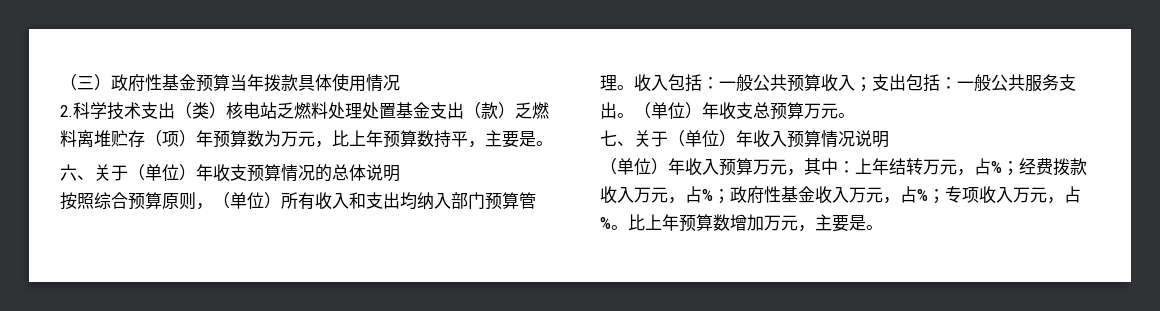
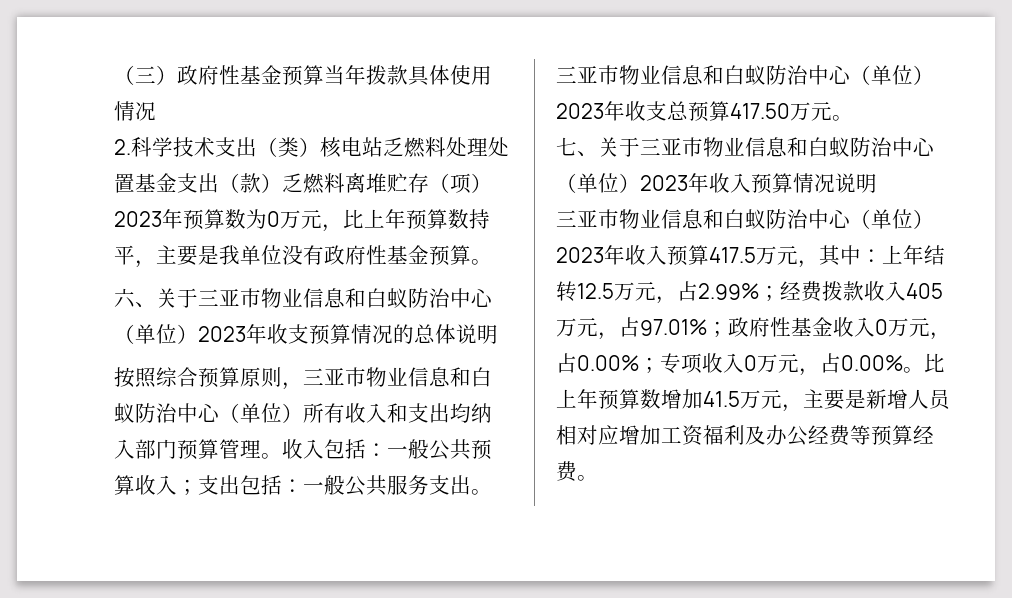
- 2.科学技术支出（类）核电站乏燃料处理处置基金支出（款）乏燃料离堆贮存（项）年预算数为万元，比上年预算数持平，主要是。
- 六、关于（单位）年收支预算情况的总体说明
+ 2.科学技术支出（类）核电站乏燃料处理处置基金支出（款）乏燃料离堆贮存（项）2023年预算数为0万元，比上年预算数持平，主要是我单位没有政府性基金预算。
+ 六、关于三亚市物业信息和白蚁防治中心（单位）2023年收支预算情况的总体说明
- 按照综合预算原则，（单位）所有收入和支出均纳入部门预算管理。
+ 按照综合预算原则，三亚市物业信息和白蚁防治中心（单位）所有收入和支出均纳入部门预算管理。
- （单位）年收支总预算万元。
+ 三亚市物业信息和白蚁防治中心（单位）2023年收支总预算417.50万元。
- 七、关于（单位）年收入预算情况说明
+ 七、关于三亚市物业信息和白蚁防治中心（单位）2023年收入预算情况说明
- （单位）年收入预算万元，其中：上年结转万元，占%；经费拨款收入万元，占%；政府性基金收入万元，占%；专项收入万元，占%。
+ 三亚市物业信息和白蚁防治中心（单位）2023年收入预算417.5万元，其中：上年结转12.5万元，占2.99%；经费拨款收入405万元，占97.01%；政府性基金收入0万元，占0.00%；专项收入0万元，占0.00%。
- 比上年预算数增加万元，主要是。
+ 比上年预算数增加41.5万元，主要是新增人员相对应增加工资福利及办公经费等预算经费。

